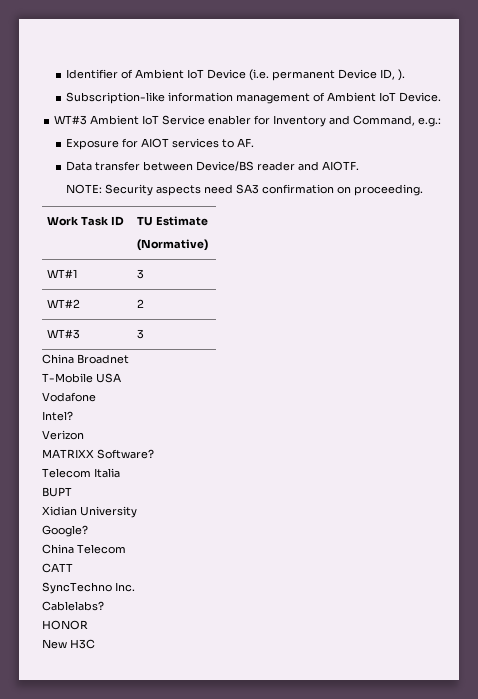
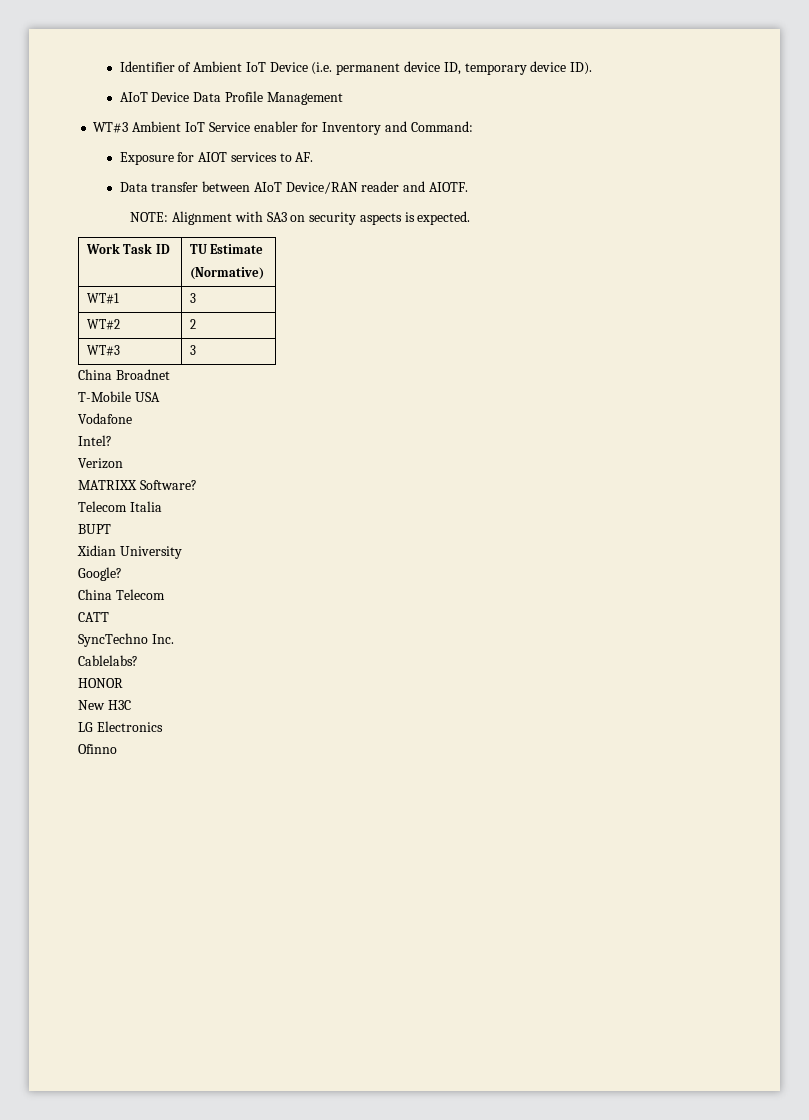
- Identifier of Ambient IoT Device (i.e. permanent Device ID, ).
- Subscription-like information management of Ambient IoT Device.
+ Identifier of Ambient IoT Device (i.e. permanent device ID, temporary device ID).
+ AIoT Device Data Profile Management
- WT#3 Ambient IoT Service enabler for Inventory and Command, e.g.:
+ WT#3 Ambient IoT Service enabler for Inventory and Command:
- Data transfer between Device/BS reader and AIOTF.
+ Data transfer between AIoT Device/RAN reader and AIOTF.
- NOTE: Security aspects need SA3 confirmation on proceeding.
+ NOTE: Alignment with SA3 on security aspects is expected.
+ LG Electronics
+ Ofinno

